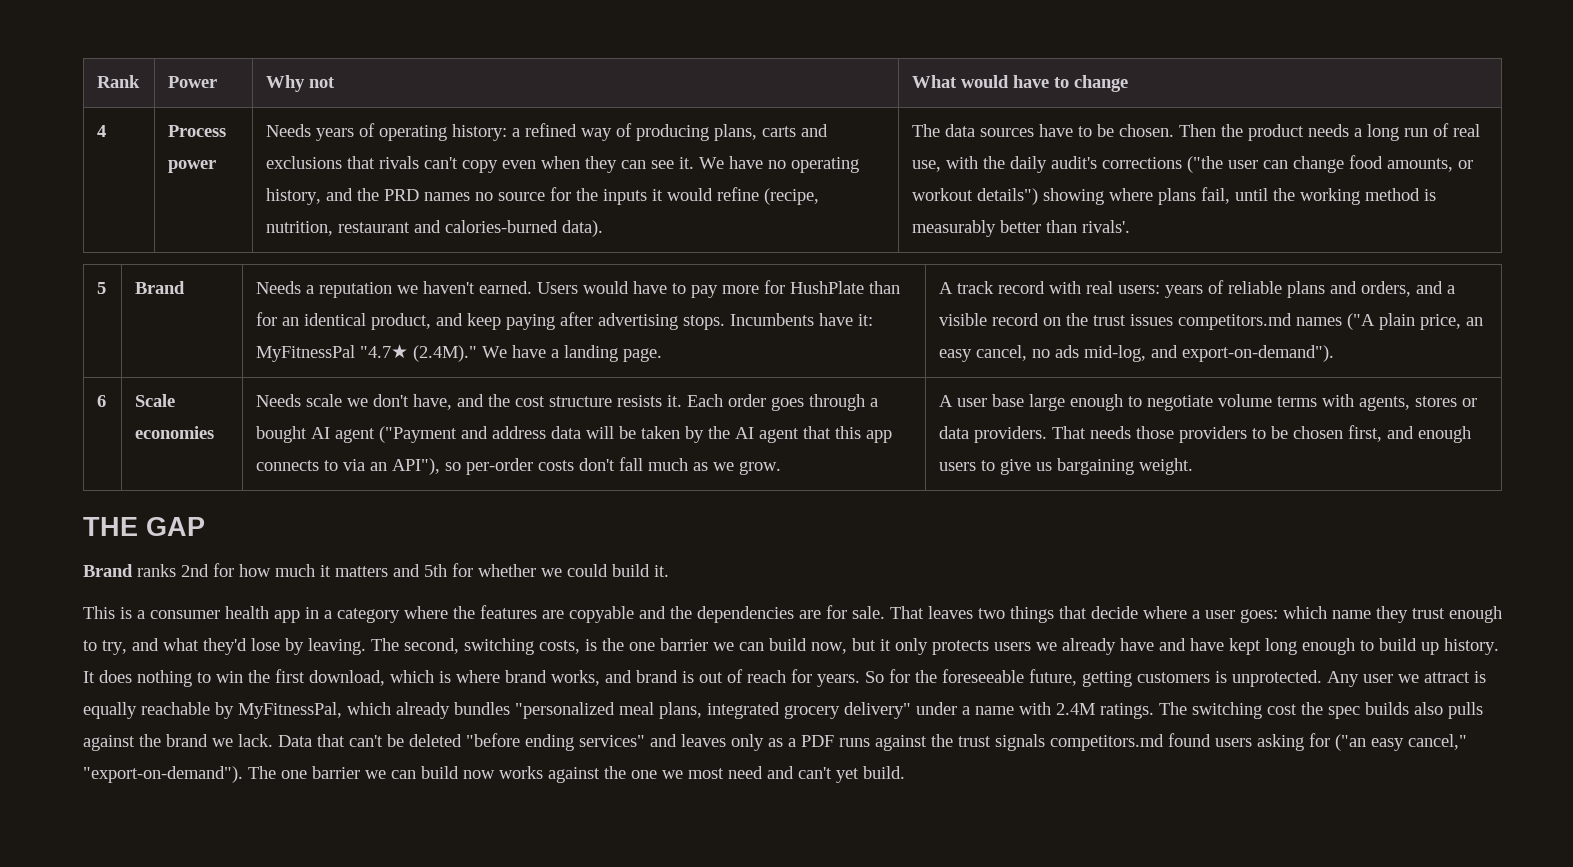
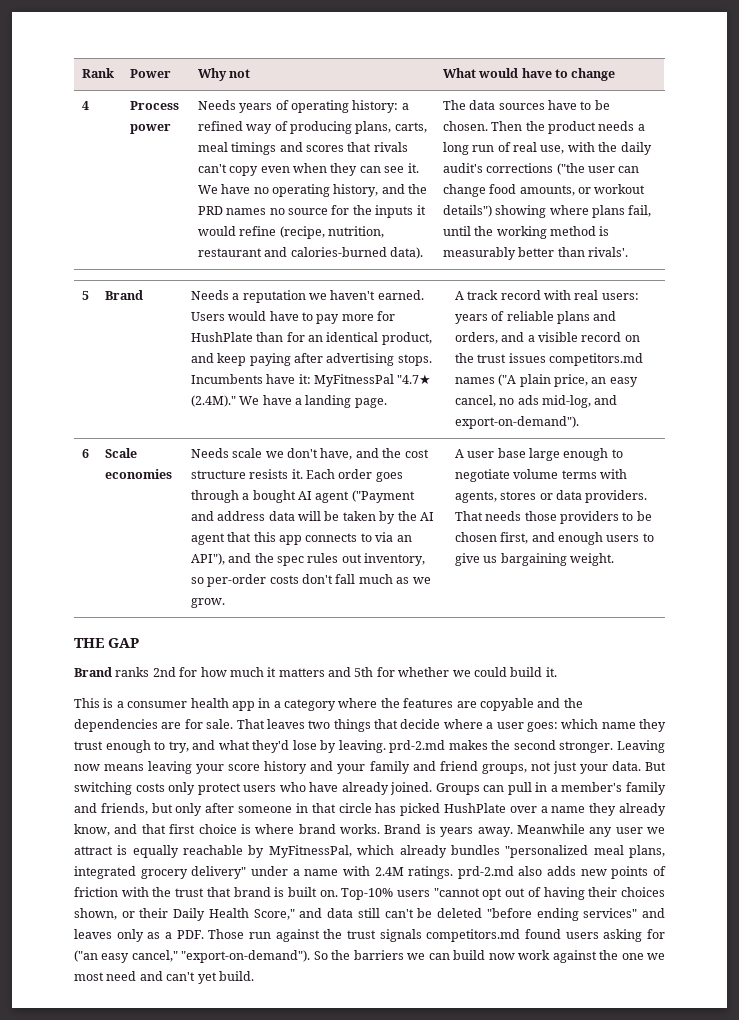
- Needs years of operating history: a refined way of producing plans, carts and exclusions that rivals can't copy even when they can see it.
+ Needs years of operating history: a refined way of producing plans, carts, meal timings and scores that rivals can't copy even when they can see it.
- Each order goes through a bought AI agent ("Payment and address data will be taken by the AI agent that this app connects to via an API"), so per-order costs don't fall much as we grow.
+ Each order goes through a bought AI agent ("Payment and address data will be taken by the AI agent that this app connects to via an API"), and the spec rules out inventory, so per-order costs don't fall much as we grow.
- which name they trust enough to try, and what they'd lose by leaving. The second, switching costs, is the one barrier we can build now, but it only protects users we already have and have kept long enough to build up history. It does nothing to win the first download, which is where brand works, and brand is out of reach for years. So for the foreseeable future, getting customers is unprotected. Any user we attract is equally reachable by MyFitnessPal, which already bundles "personalized meal plans, integrated grocery delivery" under a name with 2.4M ratings. The switching cost the spec builds also pulls against the brand we lack. Data that can't be deleted "before ending services" and leaves only as a PDF runs against the trust signals competitors.md found users asking for ("an easy cancel," "export-on-demand").
+ which name they trust enough to try, and what they'd lose by leaving. prd-2.md makes the second stronger. Leaving now means leaving your score history and your family and friend groups, not just your data. But switching costs only protect users who have already joined. Groups can pull in a member's family and friends, but only after someone in that circle has picked HushPlate over a name they already know, and that first choice is where brand works. Brand is years away. Meanwhile any user we attract is equally reachable by MyFitnessPal, which already bundles "personalized meal plans, integrated grocery delivery" under a name with 2.4M ratings. prd-2.md also adds new points of friction with the trust that brand is built on. Top-10% users "cannot opt out of having their choices shown, or their Daily Health Score," and data still can't be deleted "before ending services" and leaves only as a PDF. Those run against the trust signals competitors.md found users asking for ("an easy cancel," "export-on-demand").
- The one barrier we can build now works against the one we most need and can't yet build.
+ So the barriers we can build now work against the one we most need and can't yet build.

